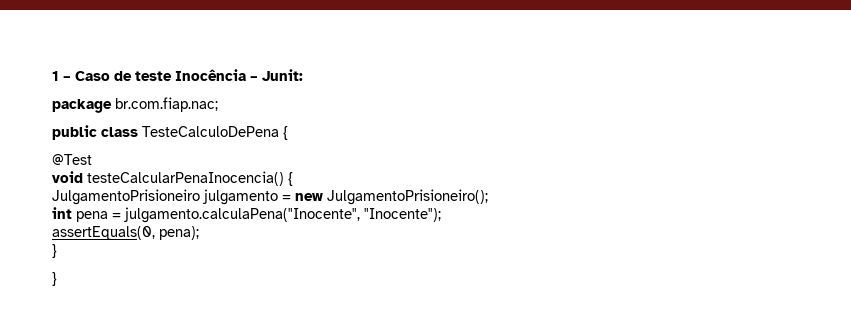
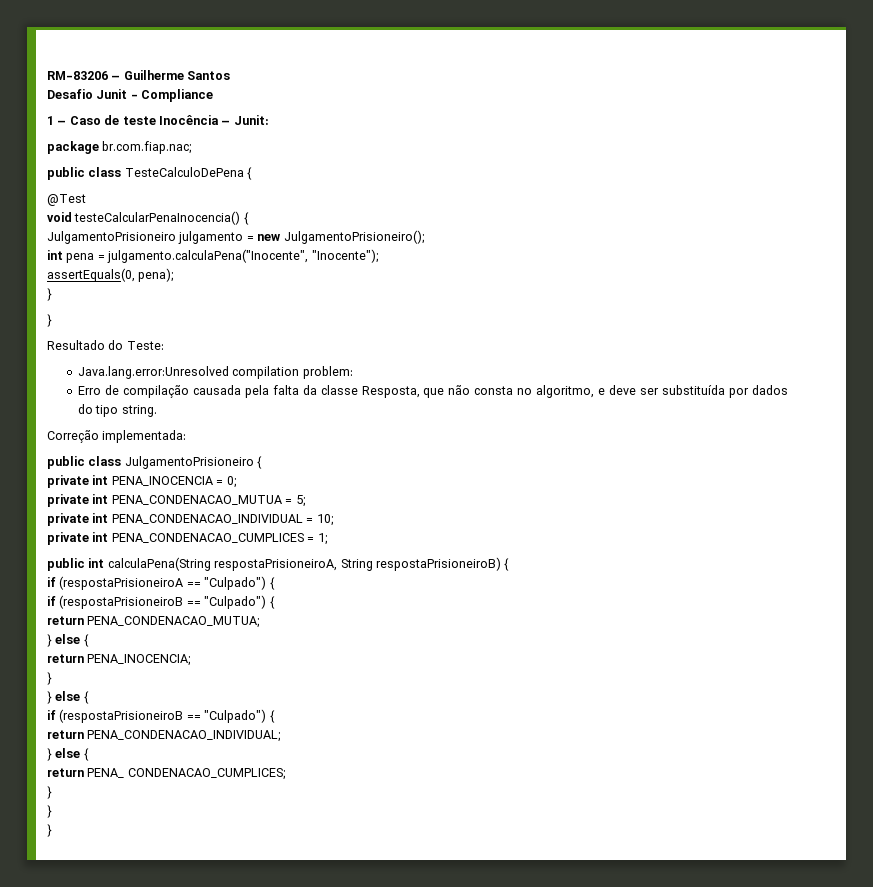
+ RM-83206 – Guilherme Santos
+ Desafio Junit - Compliance
+ Resultado do Teste:
+ Java.lang.error:Unresolved compilation problem:
+ Erro de compilação causada pela falta da classe Resposta, que não consta no algoritmo, e deve ser substituída por dados do tipo string.
+ Correção implementada:
+ public class JulgamentoPrisioneiro {
+ private int PENA_INOCENCIA = 0;
+ private int PENA_CONDENACAO_MUTUA = 5;
+ private int PENA_CONDENACAO_INDIVIDUAL = 10;
+ private int PENA_CONDENACAO_CUMPLICES = 1;
+ public int calculaPena(String respostaPrisioneiroA, String respostaPrisioneiroB) {
+ if (respostaPrisioneiroA == "Culpado") {
+ if (respostaPrisioneiroB == "Culpado") {
+ return PENA_CONDENACAO_MUTUA;
+ } else {
+ return PENA_INOCENCIA;
+ }
+ } else {
+ if (respostaPrisioneiroB == "Culpado") {
+ return PENA_CONDENACAO_INDIVIDUAL;
+ } else {
+ return PENA_ CONDENACAO_CUMPLICES;
+ }
+ }
+ }

